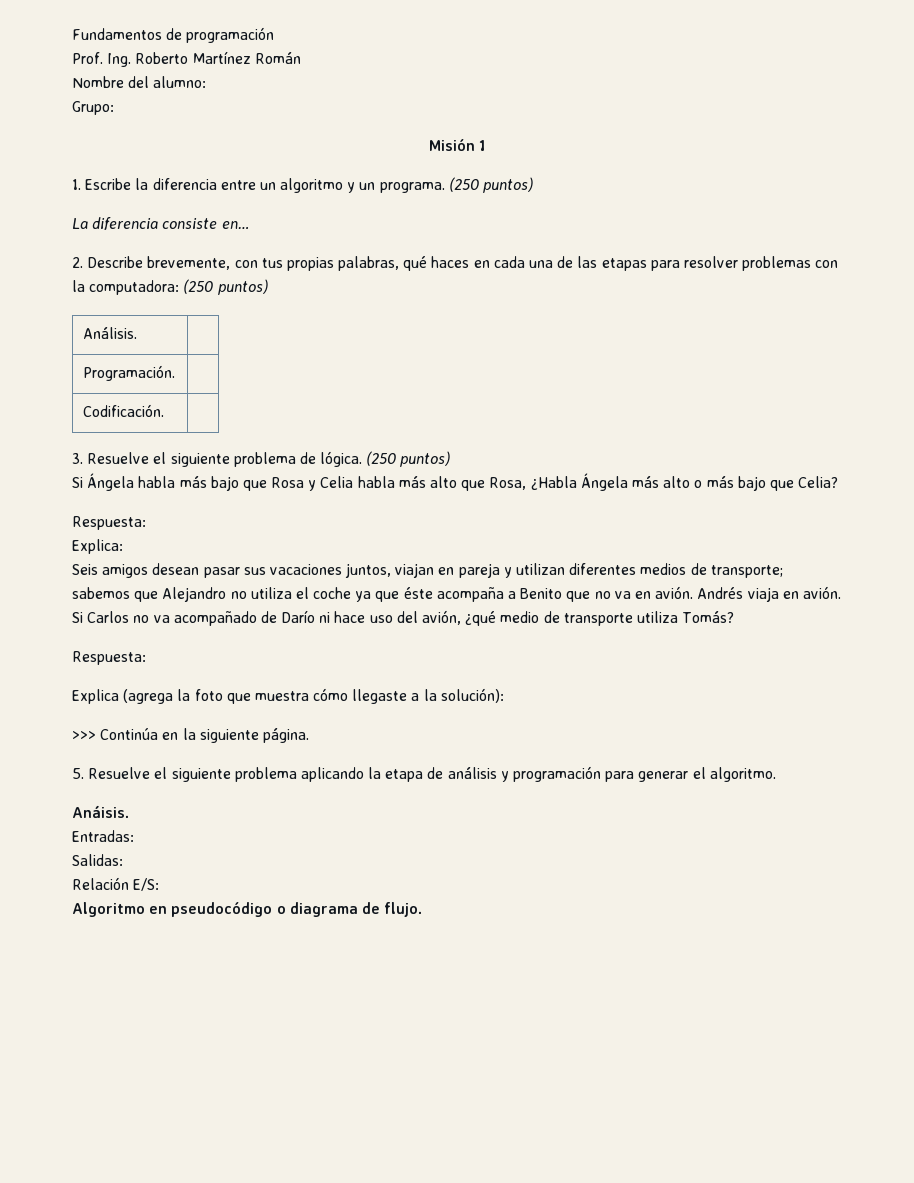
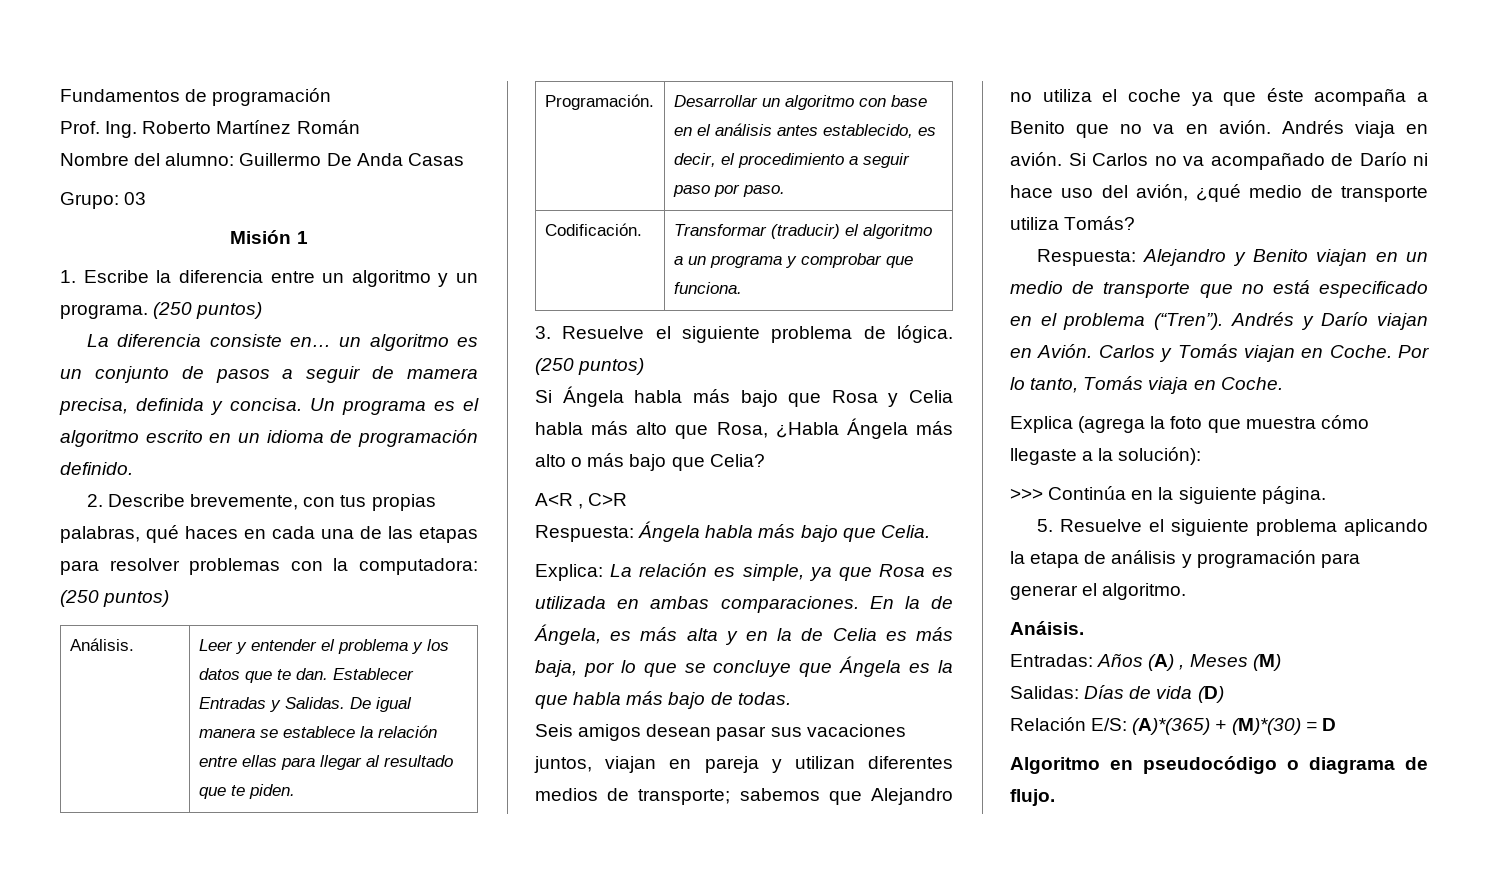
- Nombre del alumno:
+ Nombre del alumno: Guillermo De Anda Casas
- Grupo:
+ Grupo: 03
- La diferencia consiste en…
+ La diferencia consiste en… un algoritmo es un conjunto de pasos a seguir de mamera precisa, definida y concisa. Un programa es el algoritmo escrito en un idioma de programación definido.
- Análisis. |
- Programación. |
- Codificación. |
+ Análisis. | Leer y entender el problema y los datos que te dan. Establecer Entradas y Salidas. De igual manera se establece la relación entre ellas para llegar al resultado que te piden.
+ Programación. | Desarrollar un algoritmo con base en el análisis antes establecido, es decir, el procedimiento a seguir paso por paso.
+ Codificación. | Transformar (traducir) el algoritmo a un programa y comprobar que funciona.
  Si Ángela habla más bajo que Rosa y Celia habla más alto que Rosa, ¿Habla Ángela más alto o más bajo que Celia?
- Respuesta:
- Explica:
+ A<R , C>R
+ Respuesta: Ángela habla más bajo que Celia.
+ Explica: La relación es simple, ya que Rosa es utilizada en ambas comparaciones. En la de Ángela, es más alta y en la de Celia es más baja, por lo que se concluye que Ángela es la que habla más bajo de todas.
  Si Carlos no va acompañado de Darío ni hace uso del avión, ¿qué medio de transporte utiliza Tomás?
- Respuesta:
+ Respuesta: Alejandro y Benito viajan en un medio de transporte que no está especificado en el problema (“Tren”). Andrés y Darío viajan en Avión. Carlos y Tomás viajan en Coche. Por lo tanto, Tomás viaja en Coche.
- Entradas:
- Salidas:
- Relación E/S:
+ Entradas: Años (A) , Meses (M)
+ Salidas: Días de vida (D)
+ Relación E/S: (A)*(365) + (M)*(30) = D

